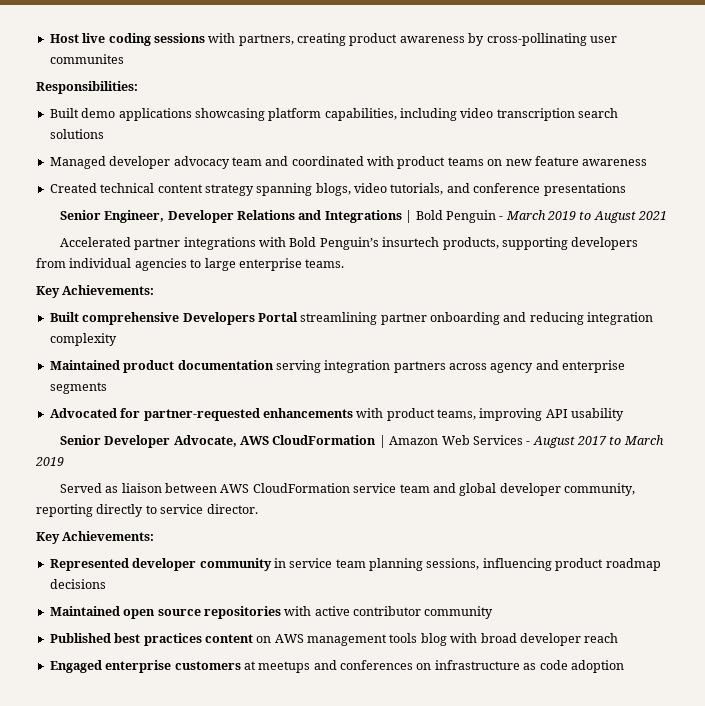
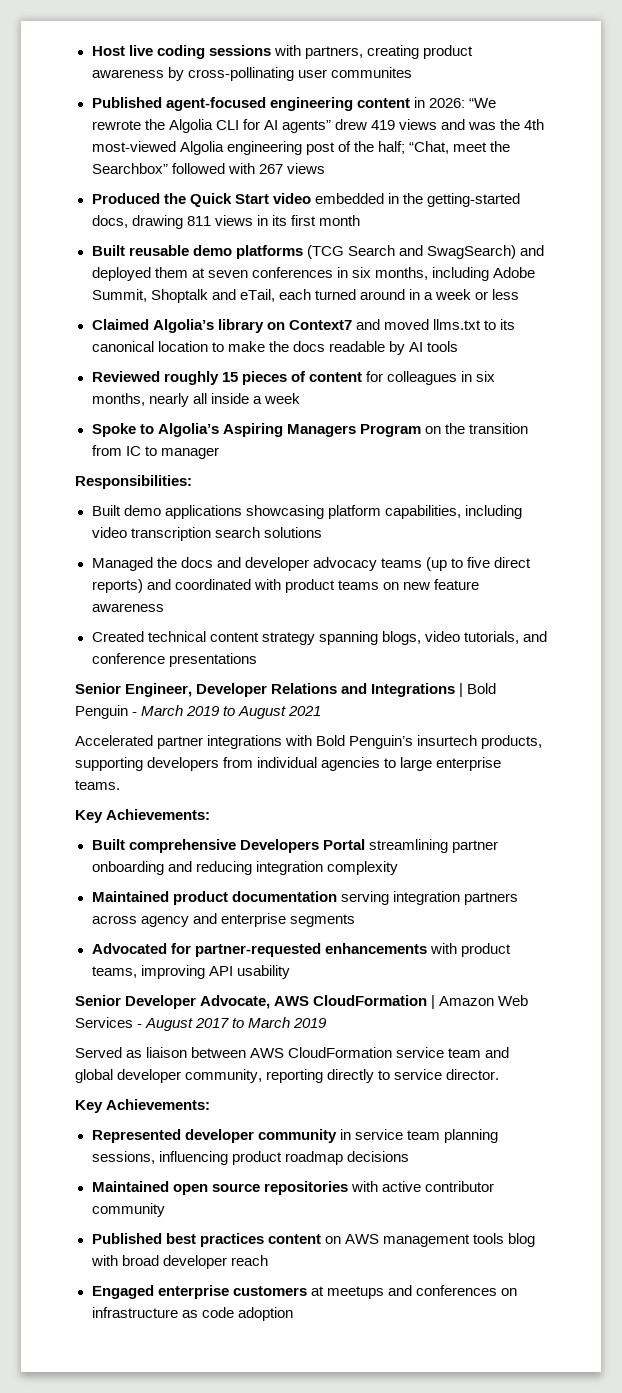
+ Published agent-focused engineering content in 2026: “We rewrote the Algolia CLI for AI agents” drew 419 views and was the 4th most-viewed Algolia engineering post of the half; “Chat, meet the Searchbox” followed with 267 views
+ Produced the Quick Start video embedded in the getting-started docs, drawing 811 views in its first month
+ Built reusable demo platforms (TCG Search and SwagSearch) and deployed them at seven conferences in six months, including Adobe Summit, Shoptalk and eTail, each turned around in a week or less
+ Claimed Algolia’s library on Context7 and moved llms.txt to its canonical location to make the docs readable by AI tools
+ Reviewed roughly 15 pieces of content for colleagues in six months, nearly all inside a week
+ Spoke to Algolia’s Aspiring Managers Program on the transition from IC to manager
- Managed developer advocacy team and coordinated with product teams on new feature awareness
+ Managed the docs and developer advocacy teams (up to five direct reports) and coordinated with product teams on new feature awareness

